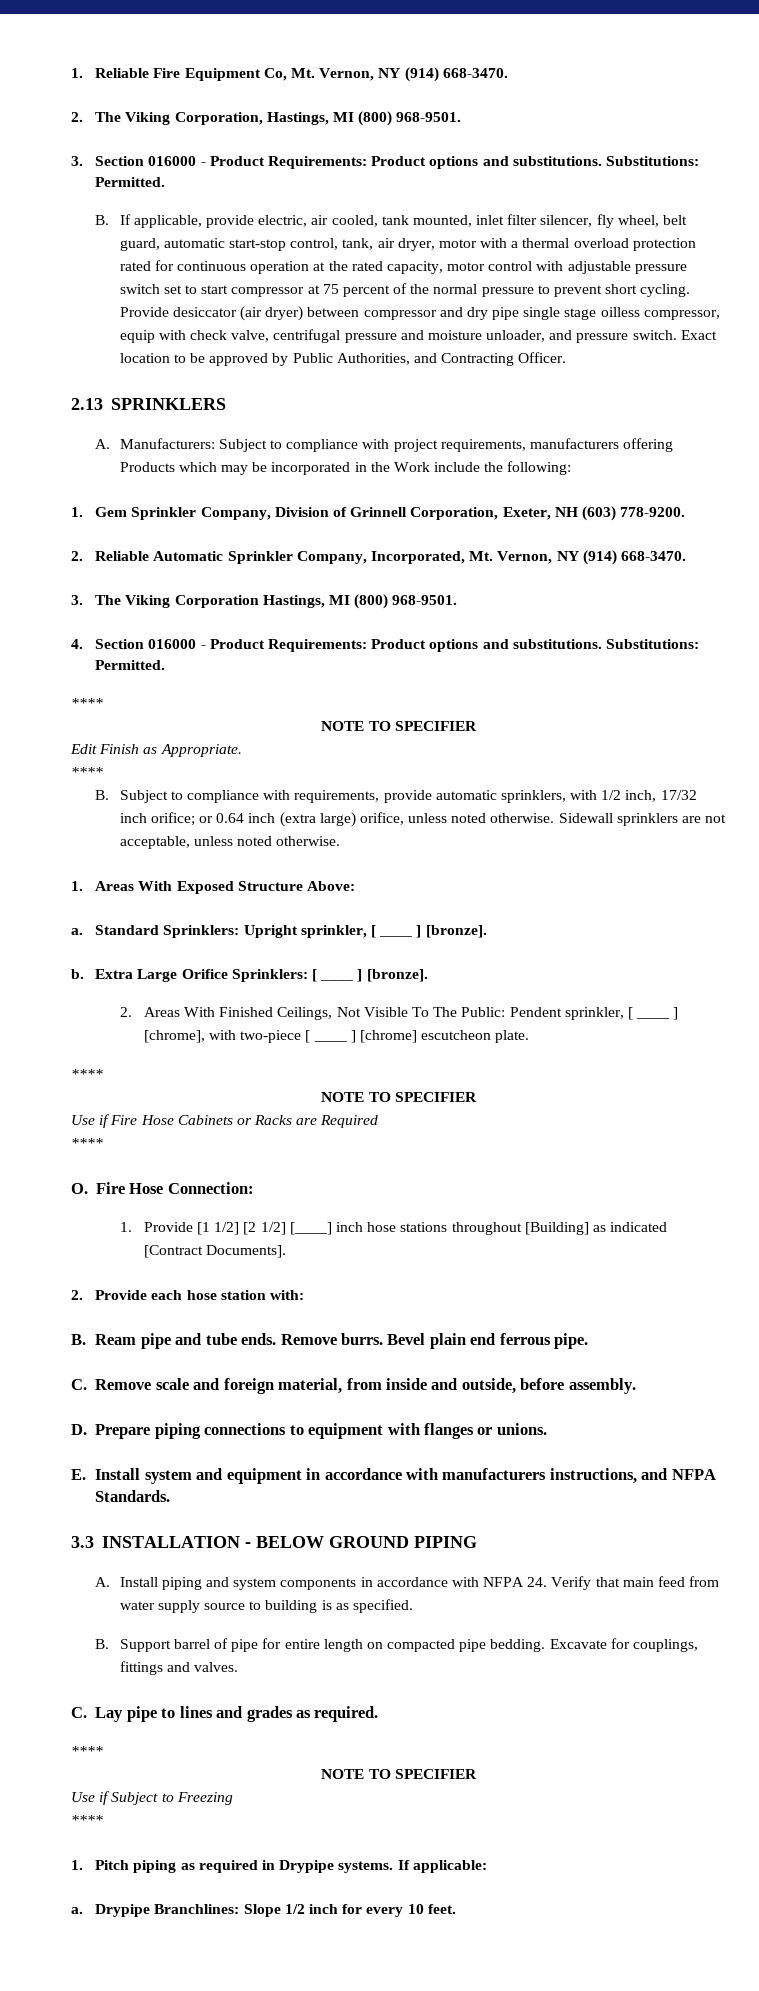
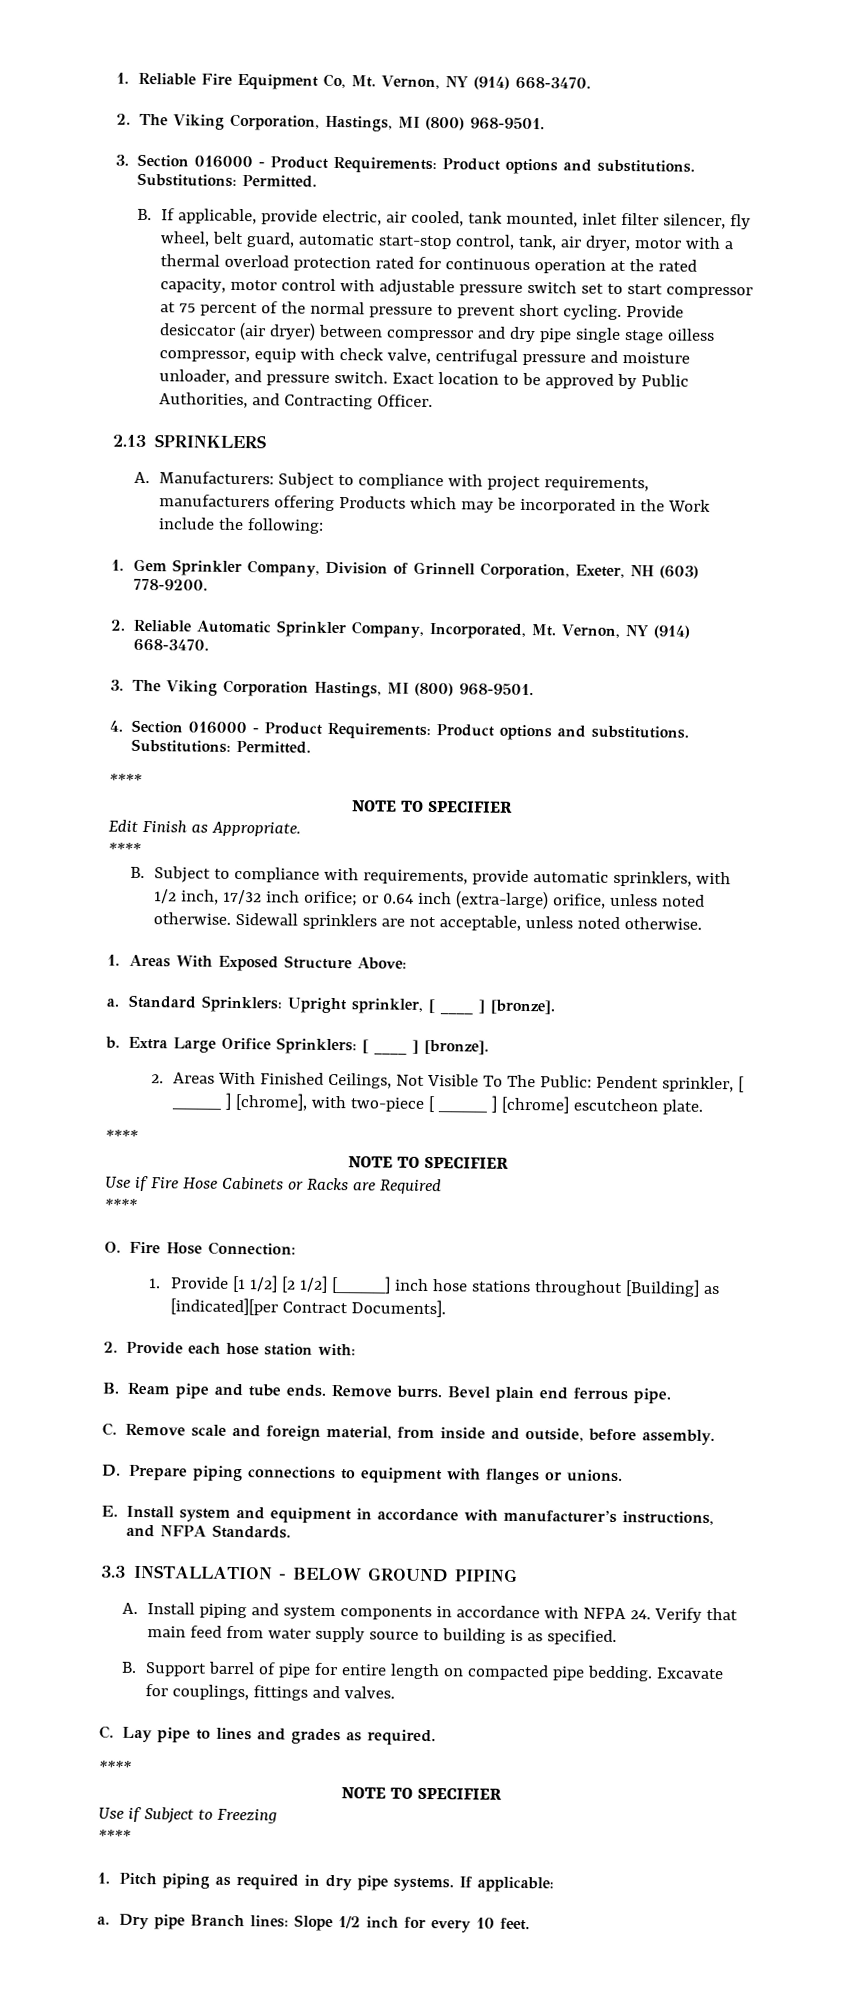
- B. Subject to compliance with requirements, provide automatic sprinklers, with 1/2 inch, 17/32 inch orifice; or 0.64 inch (extra large) orifice, unless noted otherwise.
+ B. Subject to compliance with requirements, provide automatic sprinklers, with 1/2 inch, 17/32 inch orifice; or 0.64 inch (extra-large) orifice, unless noted otherwise.
- 1. Provide [1 1/2] [2 1/2] [____] inch hose stations throughout [Building] as indicated [Contract Documents].
+ 1. Provide [1 1/2] [2 1/2] [____] inch hose stations throughout [Building] as [indicated][per Contract Documents].
- E. Install system and equipment in accordance with manufacturers instructions, and NFPA Standards.
+ E. Install system and equipment in accordance with manufacturer’s instructions, and NFPA Standards.
- 1. Pitch piping as required in Drypipe systems.
+ 1. Pitch piping as required in dry pipe systems.
- Drypipe Branchlines: Slope 1/2 inch for every 10 feet.
+ Dry pipe Branch lines: Slope 1/2 inch for every 10 feet.

